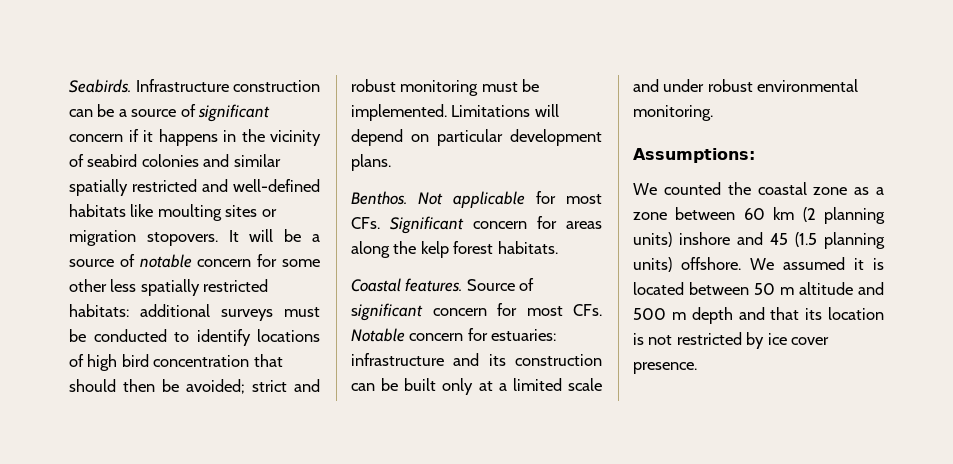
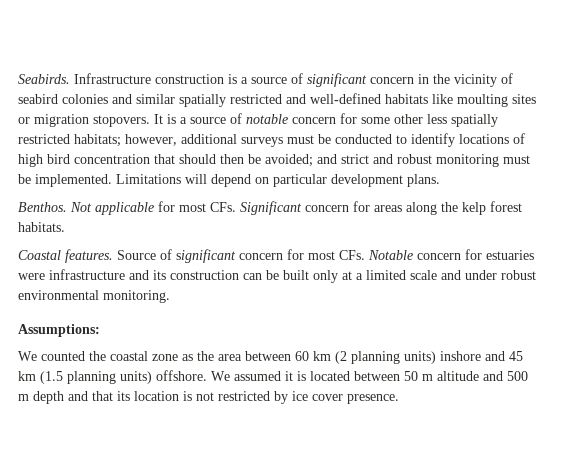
- Infrastructure construction can be a source of significant concern if it happens in the vicinity of seabird colonies and similar spatially restricted and well-defined habitats like moulting sites or migration stopovers.
+ Infrastructure construction is a source of significant concern in the vicinity of seabird colonies and similar spatially restricted and well-defined habitats like moulting sites or migration stopovers.
- It will be a source of notable concern for some other less spatially restricted habitats: additional surveys must be conducted to identify locations of high bird concentration that should then be avoided; strict and robust monitoring must be implemented.
+ It is a source of notable concern for some other less spatially restricted habitats; however, additional surveys must be conducted to identify locations of high bird concentration that should then be avoided; and strict and robust monitoring must be implemented.
- Source of significant concern for most CFs. Notable concern for estuaries: infrastructure and its construction can be built only at a limited scale and under robust environmental monitoring.
+ Source of significant concern for most CFs. Notable concern for estuaries were infrastructure and its construction can be built only at a limited scale and under robust environmental monitoring.
- We counted the coastal zone as a zone between 60 km (2 planning units) inshore and 45 (1.5 planning units) offshore.
+ We counted the coastal zone as the area between 60 km (2 planning units) inshore and 45 km (1.5 planning units) offshore.

